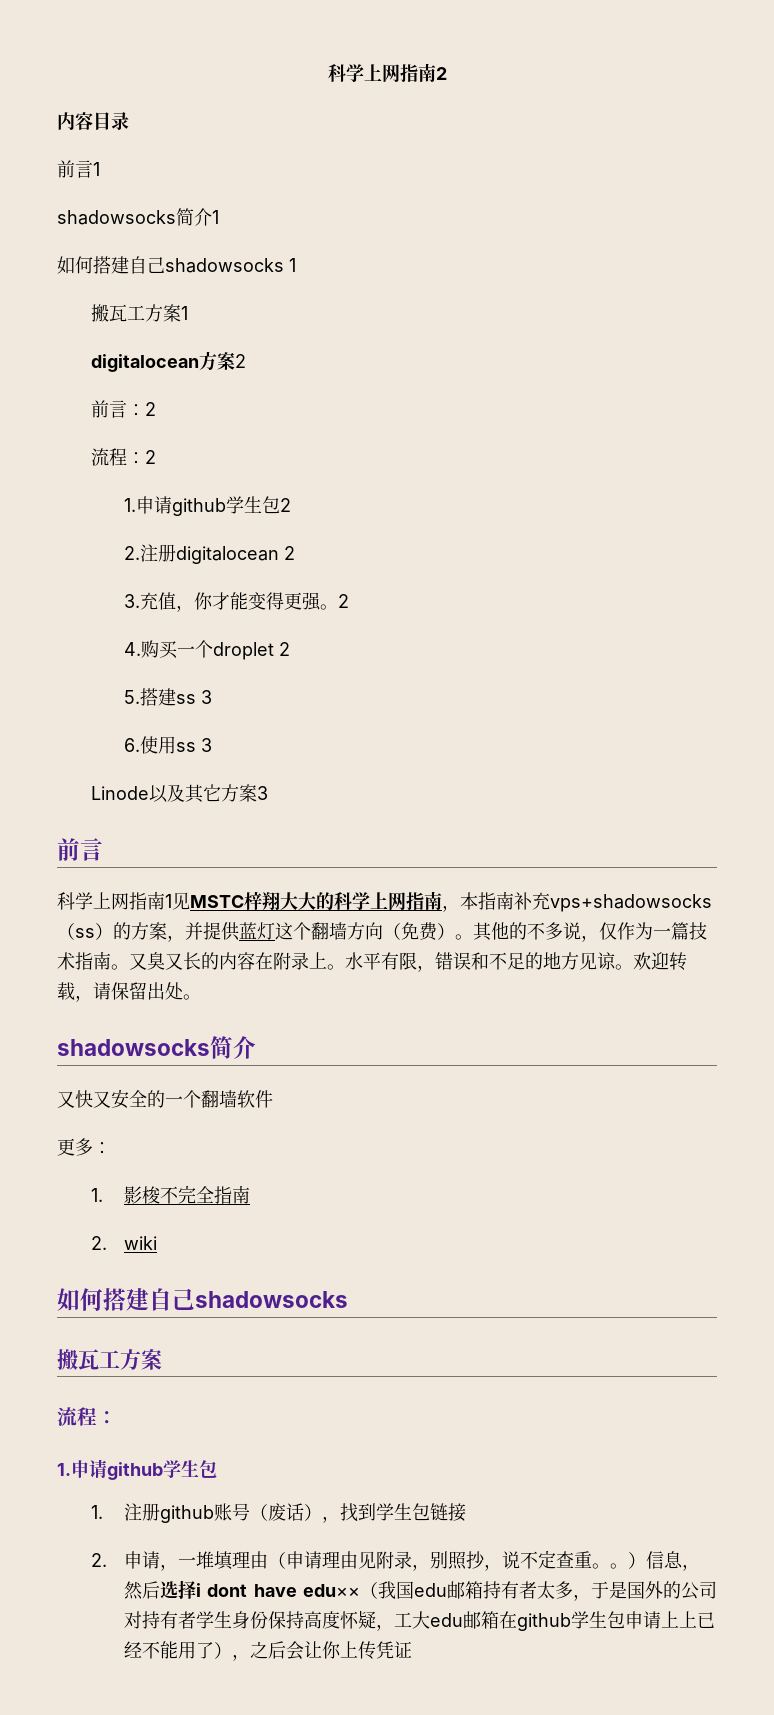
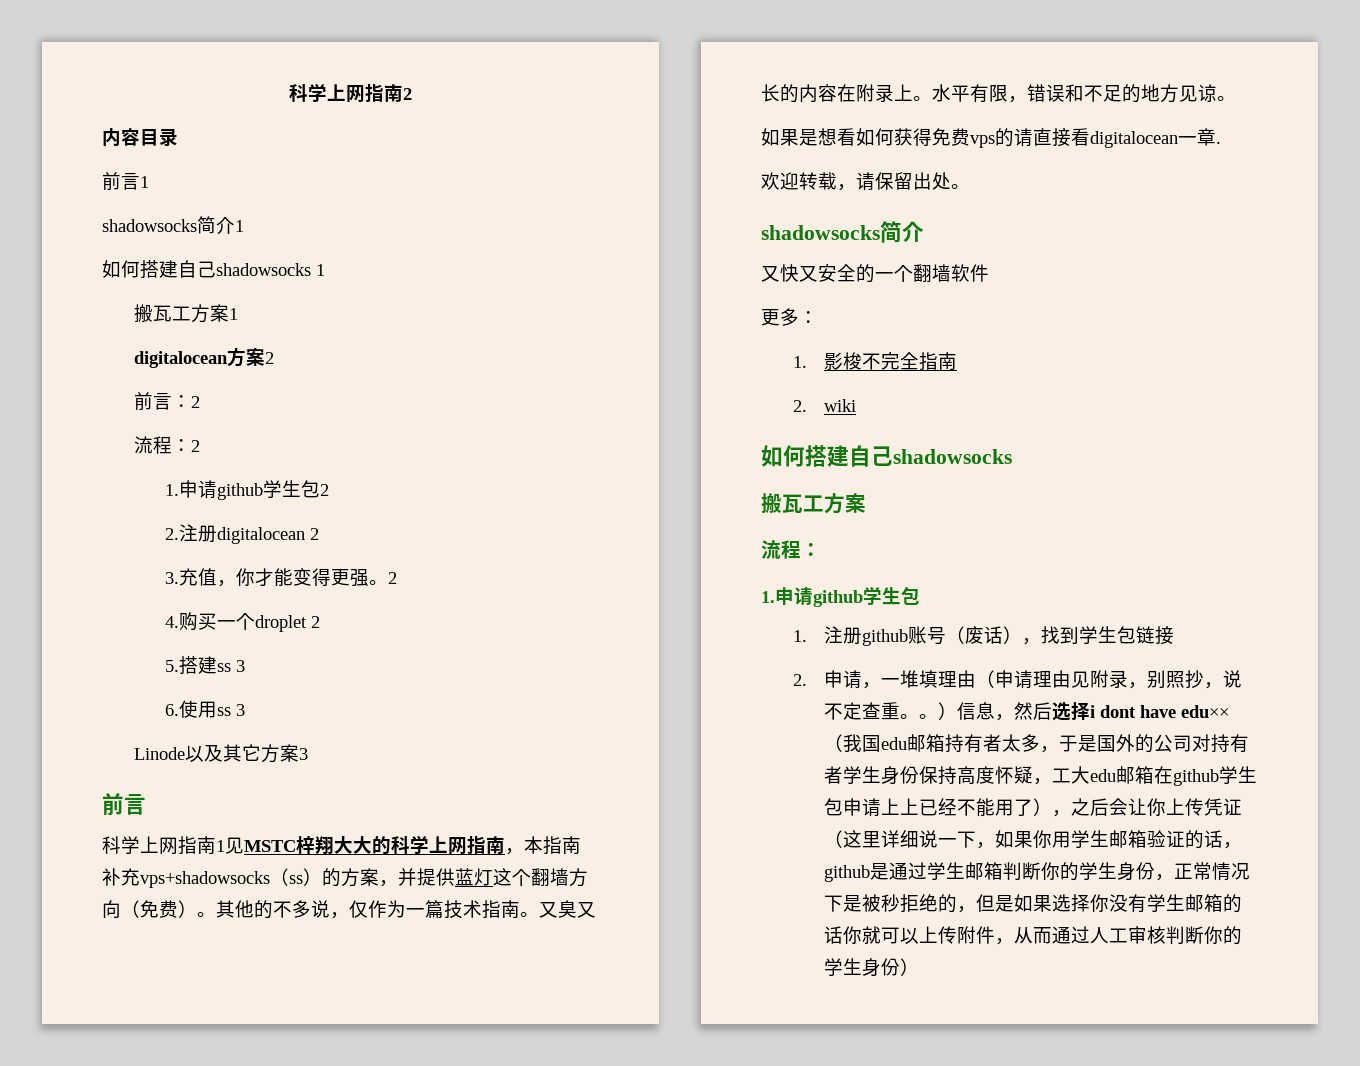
- 水平有限，错误和不足的地方见谅。欢迎转载，请保留出处。
+ 水平有限，错误和不足的地方见谅。
+ 如果是想看如何获得免费vps的请直接看digitalocean一章.
+ 欢迎转载，请保留出处。
- 。）信息，然后选择i dont have edu××（我国edu邮箱持有者太多，于是国外的公司对持有者学生身份保持高度怀疑，工大edu邮箱在github学生包申请上上已经不能用了），之后会让你上传凭证
+ 。）信息，然后选择i dont have edu××（我国edu邮箱持有者太多，于是国外的公司对持有者学生身份保持高度怀疑，工大edu邮箱在github学生包申请上上已经不能用了），之后会让你上传凭证（这里详细说一下，如果你用学生邮箱验证的话，github是通过学生邮箱判断你的学生身份，正常情况下是被秒拒绝的，但是如果选择你没有学生邮箱的话你就可以上传附件，从而通过人工审核判断你的学生身份）

